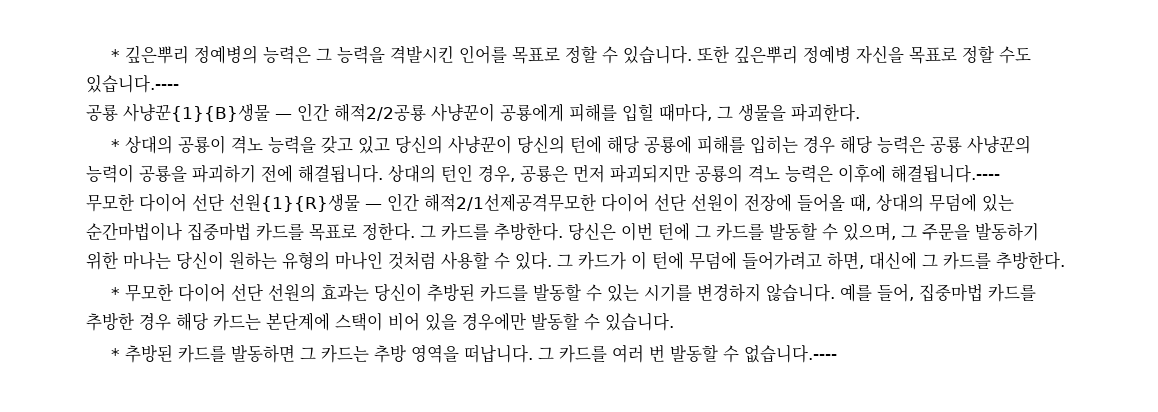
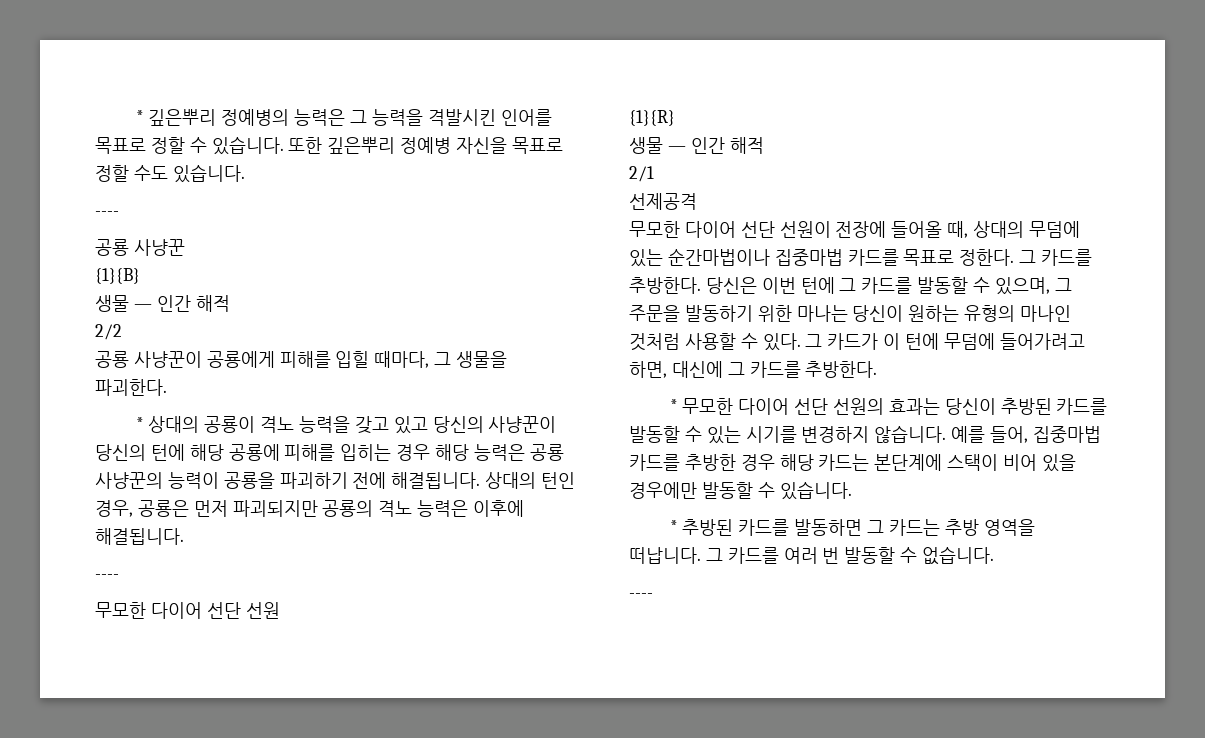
- 또한 깊은뿌리 정예병 자신을 목표로 정할 수도 있습니다.----
- 공룡 사냥꾼{1}{B}생물 — 인간 해적2/2공룡 사냥꾼이 공룡에게 피해를 입힐 때마다, 그 생물을 파괴한다.
+ 또한 깊은뿌리 정예병 자신을 목표로 정할 수도 있습니다.
+ ----
+ 공룡 사냥꾼
+ {1}{B}
+ 생물 — 인간 해적
+ 2/2
+ 공룡 사냥꾼이 공룡에게 피해를 입힐 때마다, 그 생물을 파괴한다.
- 상대의 턴인 경우, 공룡은 먼저 파괴되지만 공룡의 격노 능력은 이후에 해결됩니다.----
- 무모한 다이어 선단 선원{1}{R}생물 — 인간 해적2/1선제공격무모한 다이어 선단 선원이 전장에 들어올 때, 상대의 무덤에 있는 순간마법이나 집중마법 카드를 목표로 정한다.
+ 상대의 턴인 경우, 공룡은 먼저 파괴되지만 공룡의 격노 능력은 이후에 해결됩니다.
+ ----
+ 무모한 다이어 선단 선원
+ {1}{R}
+ 생물 — 인간 해적
+ 2/1
+ 선제공격
+ 무모한 다이어 선단 선원이 전장에 들어올 때, 상대의 무덤에 있는 순간마법이나 집중마법 카드를 목표로 정한다.
- 그 카드를 여러 번 발동할 수 없습니다.----
+ 그 카드를 여러 번 발동할 수 없습니다.
+ ----

